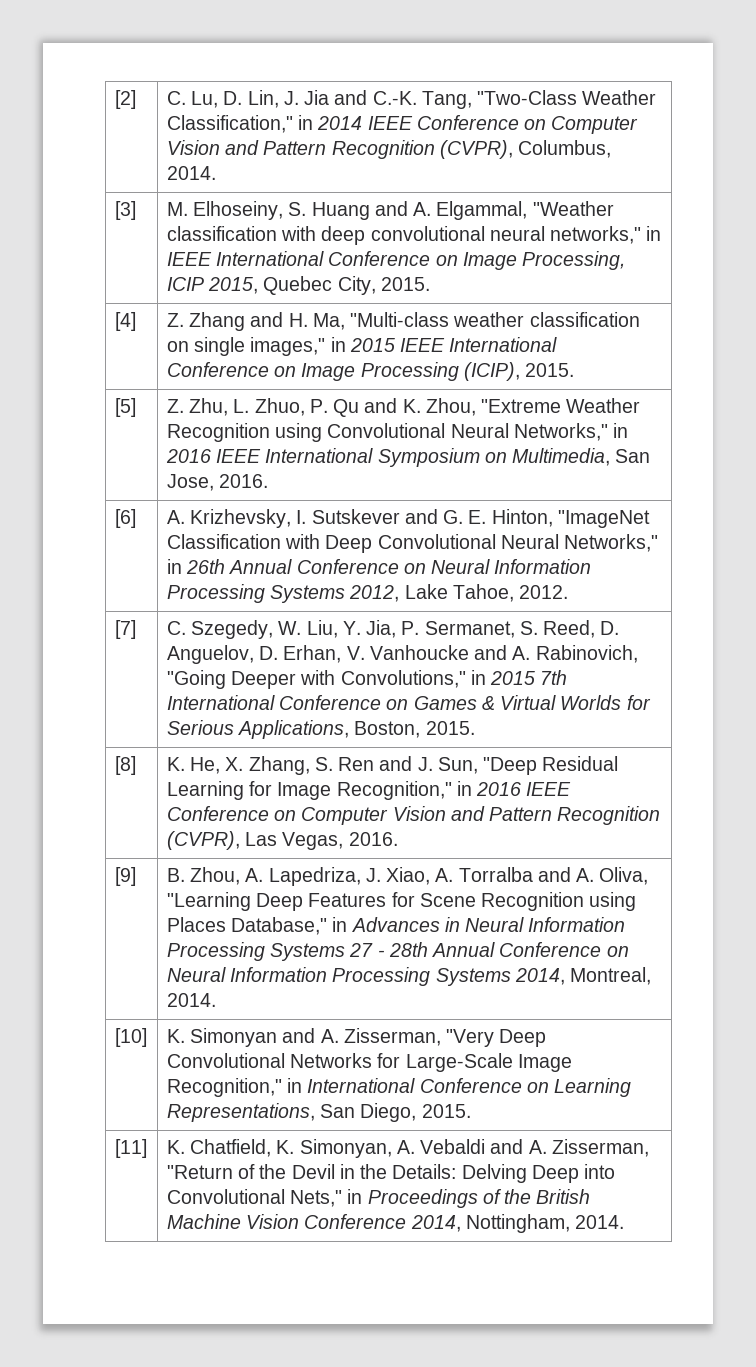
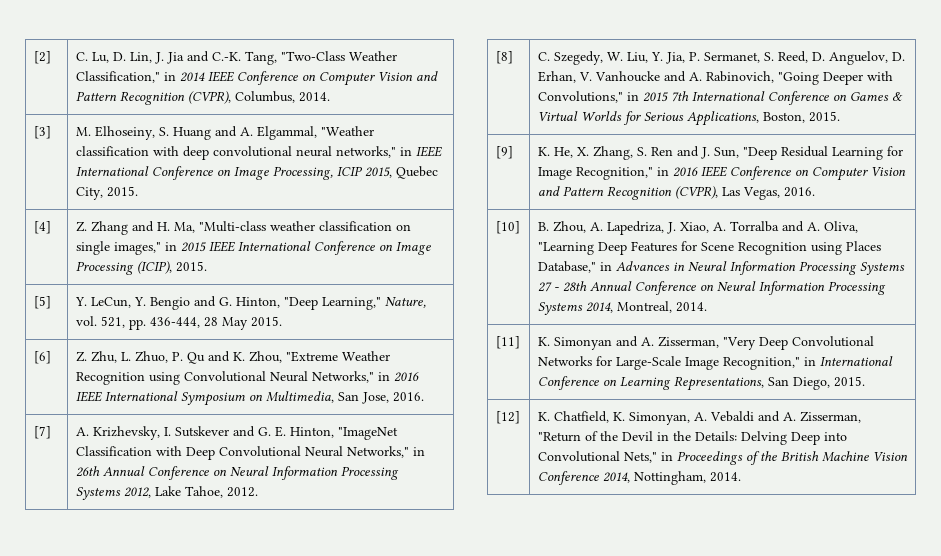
- [5] | Z. Zhu, L. Zhuo, P. Qu and K. Zhou, "Extreme Weather Recognition using Convolutional Neural Networks," in 2016 IEEE International Symposium on Multimedia, San Jose, 2016.
+ [5] | Y. LeCun, Y. Bengio and G. Hinton, "Deep Learning," Nature, vol. 521, pp. 436-444, 28 May 2015.
+ [6] | Z. Zhu, L. Zhuo, P. Qu and K. Zhou, "Extreme Weather Recognition using Convolutional Neural Networks," in 2016 IEEE International Symposium on Multimedia, San Jose, 2016.
- [6] | A. Krizhevsky, I. Sutskever and G. E. Hinton, "ImageNet Classification with Deep Convolutional Neural Networks," in 26th Annual Conference on Neural Information Processing Systems 2012, Lake Tahoe, 2012.
+ [7] | A. Krizhevsky, I. Sutskever and G. E. Hinton, "ImageNet Classification with Deep Convolutional Neural Networks," in 26th Annual Conference on Neural Information Processing Systems 2012, Lake Tahoe, 2012.
- [7] | C. Szegedy, W. Liu, Y. Jia, P. Sermanet, S. Reed, D. Anguelov, D. Erhan, V. Vanhoucke and A. Rabinovich, "Going Deeper with Convolutions," in 2015 7th International Conference on Games & Virtual Worlds for Serious Applications, Boston, 2015.
+ [8] | C. Szegedy, W. Liu, Y. Jia, P. Sermanet, S. Reed, D. Anguelov, D. Erhan, V. Vanhoucke and A. Rabinovich, "Going Deeper with Convolutions," in 2015 7th International Conference on Games & Virtual Worlds for Serious Applications, Boston, 2015.
- [8] | K. He, X. Zhang, S. Ren and J. Sun, "Deep Residual Learning for Image Recognition," in 2016 IEEE Conference on Computer Vision and Pattern Recognition (CVPR), Las Vegas, 2016.
+ [9] | K. He, X. Zhang, S. Ren and J. Sun, "Deep Residual Learning for Image Recognition," in 2016 IEEE Conference on Computer Vision and Pattern Recognition (CVPR), Las Vegas, 2016.
- [9]
+ [10]
- [10] | K. Simonyan and A. Zisserman, "Very Deep Convolutional Networks for Large-Scale Image Recognition," in International Conference on Learning Representations, San Diego, 2015.
+ [11] | K. Simonyan and A. Zisserman, "Very Deep Convolutional Networks for Large-Scale Image Recognition," in International Conference on Learning Representations, San Diego, 2015.
- [11] | K. Chatfield, K. Simonyan, A. Vebaldi and A. Zisserman, "Return of the Devil in the Details: Delving Deep into Convolutional Nets," in Proceedings of the British Machine Vision Conference 2014, Nottingham, 2014.
+ [12] | K. Chatfield, K. Simonyan, A. Vebaldi and A. Zisserman, "Return of the Devil in the Details: Delving Deep into Convolutional Nets," in Proceedings of the British Machine Vision Conference 2014, Nottingham, 2014.

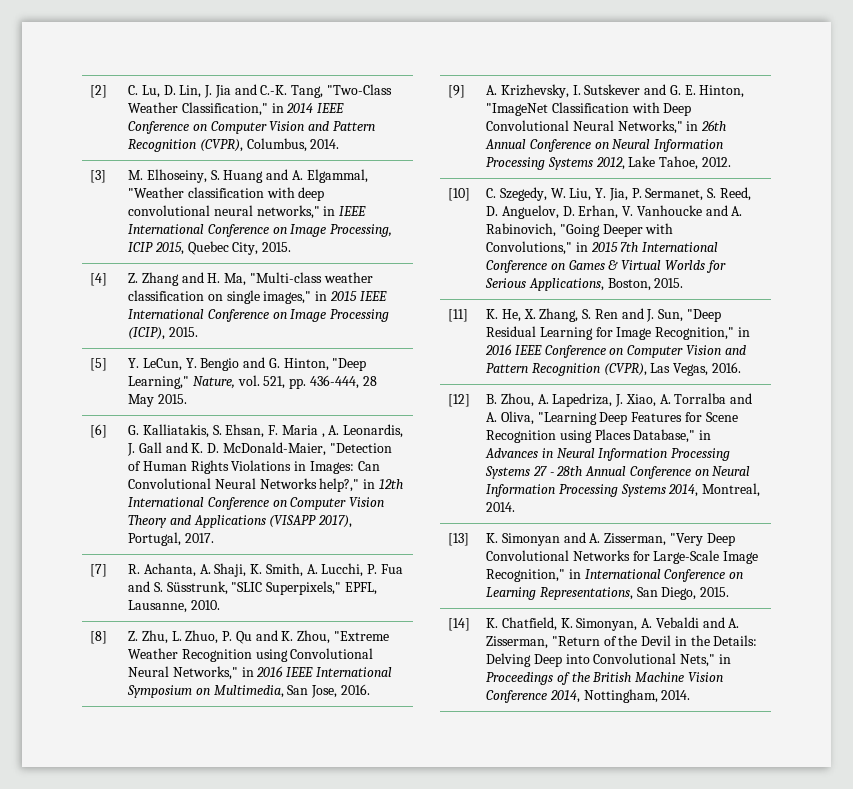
- Z. Zhu, L. Zhuo, P. Qu and K. Zhou, "Extreme Weather Recognition using Convolutional Neural Networks," in 2016 IEEE International Symposium on Multimedia, San Jose, 2016.
+ G. Kalliatakis, S. Ehsan, F. Maria , A. Leonardis, J. Gall and K. D. McDonald-Maier, "Detection of Human Rights Violations in Images: Can Convolutional Neural Networks help?," in 12th International Conference on Computer Vision Theory and Applications (VISAPP 2017), Portugal, 2017.
+ [7] | R. Achanta, A. Shaji, K. Smith, A. Lucchi, P. Fua and S. Süsstrunk, "SLIC Superpixels," EPFL, Lausanne, 2010.
+ [8] | Z. Zhu, L. Zhuo, P. Qu and K. Zhou, "Extreme Weather Recognition using Convolutional Neural Networks," in 2016 IEEE International Symposium on Multimedia, San Jose, 2016.
- [7] | A. Krizhevsky, I. Sutskever and G. E. Hinton, "ImageNet Classification with Deep Convolutional Neural Networks," in 26th Annual Conference on Neural Information Processing Systems 2012, Lake Tahoe, 2012.
+ [9] | A. Krizhevsky, I. Sutskever and G. E. Hinton, "ImageNet Classification with Deep Convolutional Neural Networks," in 26th Annual Conference on Neural Information Processing Systems 2012, Lake Tahoe, 2012.
- [8] | C. Szegedy, W. Liu, Y. Jia, P. Sermanet, S. Reed, D. Anguelov, D. Erhan, V. Vanhoucke and A. Rabinovich, "Going Deeper with Convolutions," in 2015 7th International Conference on Games & Virtual Worlds for Serious Applications, Boston, 2015.
+ [10] | C. Szegedy, W. Liu, Y. Jia, P. Sermanet, S. Reed, D. Anguelov, D. Erhan, V. Vanhoucke and A. Rabinovich, "Going Deeper with Convolutions," in 2015 7th International Conference on Games & Virtual Worlds for Serious Applications, Boston, 2015.
- [9] | K. He, X. Zhang, S. Ren and J. Sun, "Deep Residual Learning for Image Recognition," in 2016 IEEE Conference on Computer Vision and Pattern Recognition (CVPR), Las Vegas, 2016.
+ [11] | K. He, X. Zhang, S. Ren and J. Sun, "Deep Residual Learning for Image Recognition," in 2016 IEEE Conference on Computer Vision and Pattern Recognition (CVPR), Las Vegas, 2016.
- [10]
+ [12]
- [11] | K. Simonyan and A. Zisserman, "Very Deep Convolutional Networks for Large-Scale Image Recognition," in International Conference on Learning Representations, San Diego, 2015.
+ [13] | K. Simonyan and A. Zisserman, "Very Deep Convolutional Networks for Large-Scale Image Recognition," in International Conference on Learning Representations, San Diego, 2015.
- [12] | K. Chatfield, K. Simonyan, A. Vebaldi and A. Zisserman, "Return of the Devil in the Details: Delving Deep into Convolutional Nets," in Proceedings of the British Machine Vision Conference 2014, Nottingham, 2014.
+ [14] | K. Chatfield, K. Simonyan, A. Vebaldi and A. Zisserman, "Return of the Devil in the Details: Delving Deep into Convolutional Nets," in Proceedings of the British Machine Vision Conference 2014, Nottingham, 2014.

